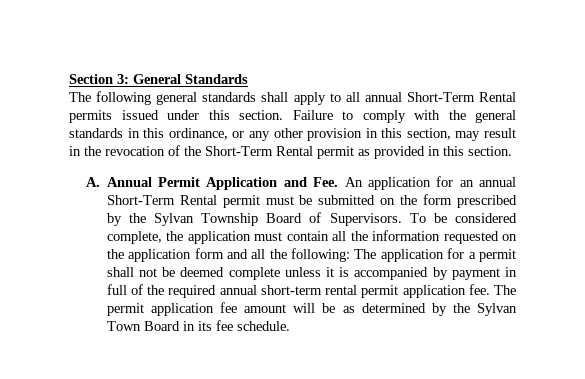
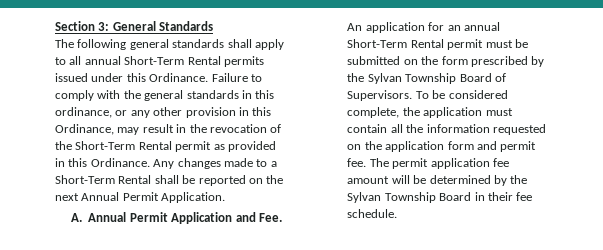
- The following general standards shall apply to all annual Short-Term Rental permits issued under this section.
+ The following general standards shall apply to all annual Short-Term Rental permits issued under this Ordinance.
- Failure to comply with the general standards in this ordinance, or any other provision in this section, may result in the revocation of the Short-Term Rental permit as provided in this section.
+ Failure to comply with the general standards in this ordinance, or any other provision in this Ordinance, may result in the revocation of the Short-Term Rental permit as provided in this Ordinance. Any changes made to a Short-Term Rental shall be reported on the next Annual Permit Application.
- To be considered complete, the application must contain all the information requested on the application form and all the following: The application for a permit shall not be deemed complete unless it is accompanied by payment in full of the required annual short-term rental permit application fee.
+ To be considered complete, the application must contain all the information requested on the application form and permit fee.
- The permit application fee amount will be as determined by the Sylvan Town Board in its fee schedule.
+ The permit application fee amount will be determined by the Sylvan Township Board in their fee schedule.

